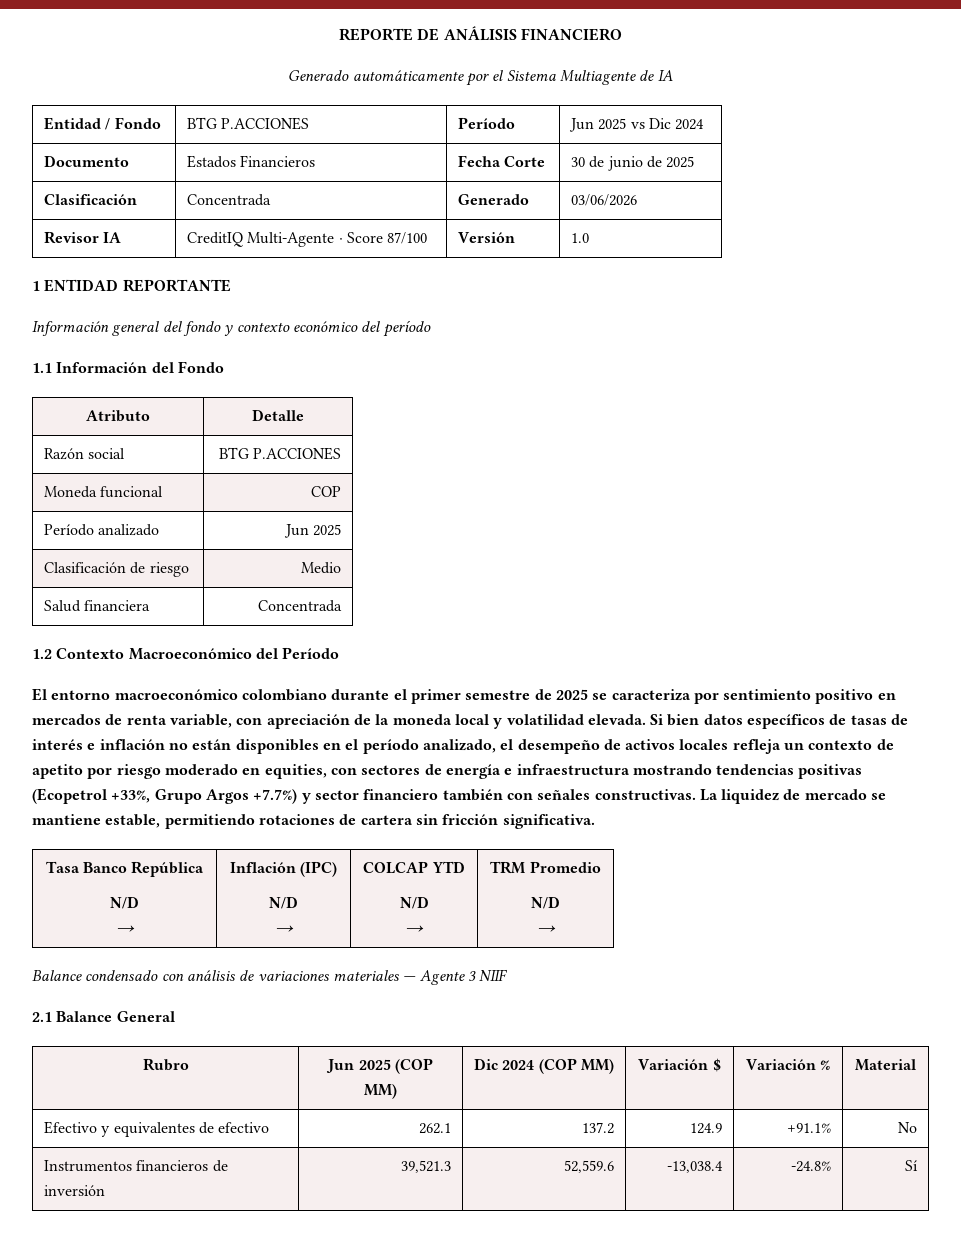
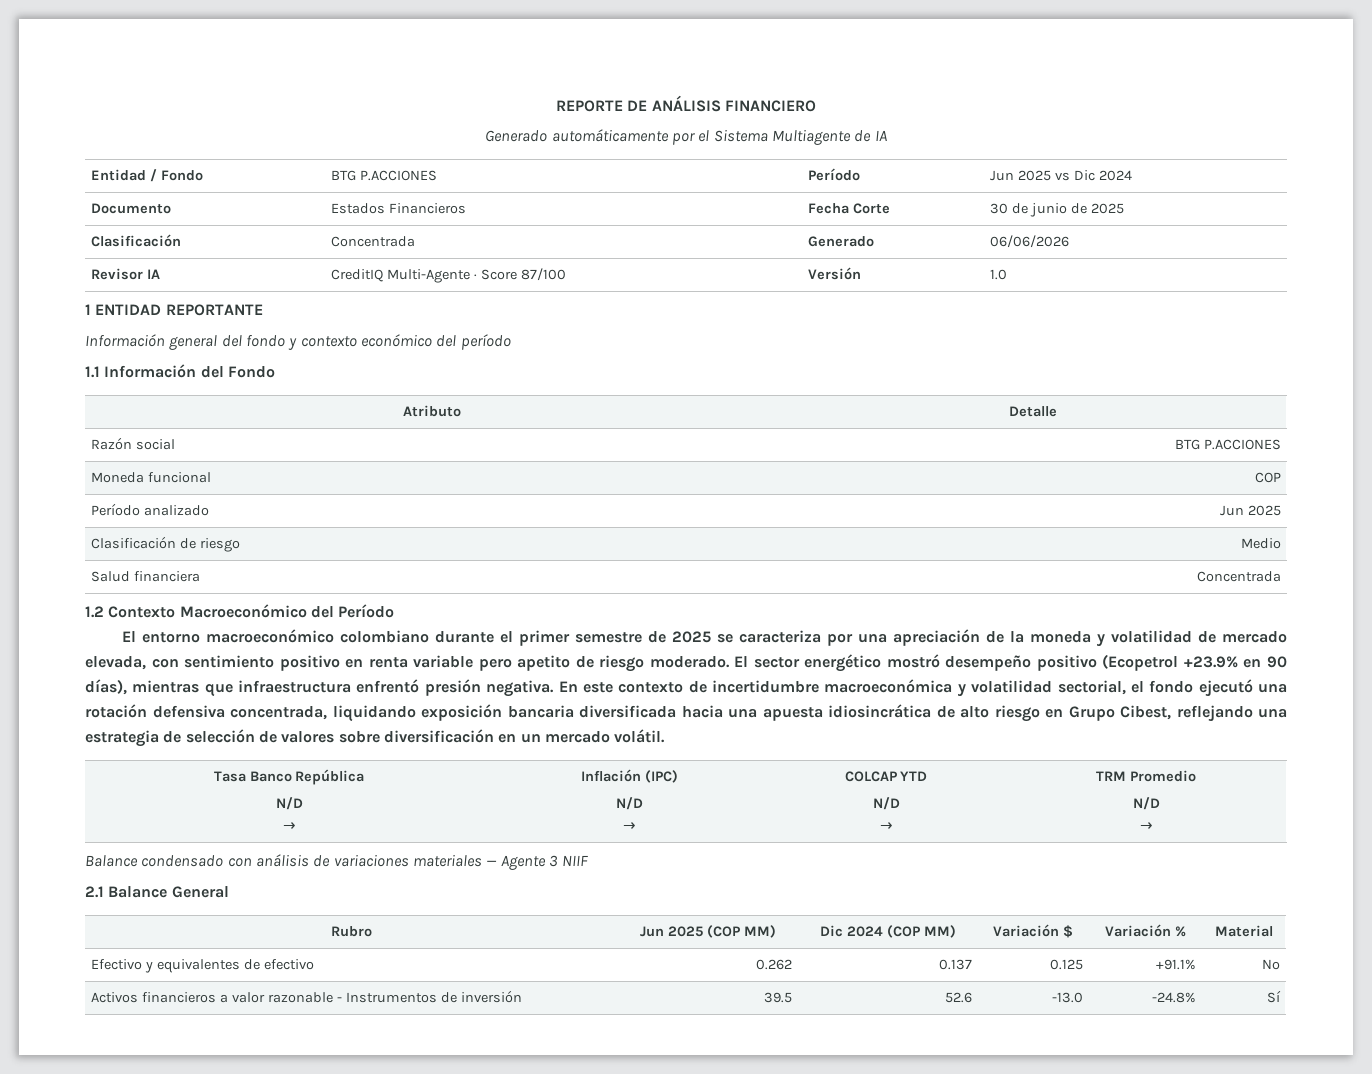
- Clasificación | Concentrada | Generado | 03/06/2026
+ Clasificación | Concentrada | Generado | 06/06/2026
- El entorno macroeconómico colombiano durante el primer semestre de 2025 se caracteriza por sentimiento positivo en mercados de renta variable, con apreciación de la moneda local y volatilidad elevada. Si bien datos específicos de tasas de interés e inflación no están disponibles en el período analizado, el desempeño de activos locales refleja un contexto de apetito por riesgo moderado en equities, con sectores de energía e infraestructura mostrando tendencias positivas (Ecopetrol +33%, Grupo Argos +7.7%) y sector financiero también con señales constructivas. La liquidez de mercado se mantiene estable, permitiendo rotaciones de cartera sin fricción significativa.
+ El entorno macroeconómico colombiano durante el primer semestre de 2025 se caracteriza por una apreciación de la moneda y volatilidad de mercado elevada, con sentimiento positivo en renta variable pero apetito de riesgo moderado. El sector energético mostró desempeño positivo (Ecopetrol +23.9% en 90 días), mientras que infraestructura enfrentó presión negativa. En este contexto de incertidumbre macroeconómica y volatilidad sectorial, el fondo ejecutó una rotación defensiva concentrada, liquidando exposición bancaria diversificada hacia una apuesta idiosincrática de alto riesgo en Grupo Cibest, reflejando una estrategia de selección de valores sobre diversificación en un mercado volátil.
- Efectivo y equivalentes de efectivo | 262.1 | 137.2 | 124.9 | +91.1% | No
+ Efectivo y equivalentes de efectivo | 0.262 | 0.137 | 0.125 | +91.1% | No
- Instrumentos financieros de inversión | 39,521.3 | 52,559.6 | -13,038.4 | -24.8% | Sí
+ Activos financieros a valor razonable - Instrumentos de inversión | 39.5 | 52.6 | -13.0 | -24.8% | Sí

